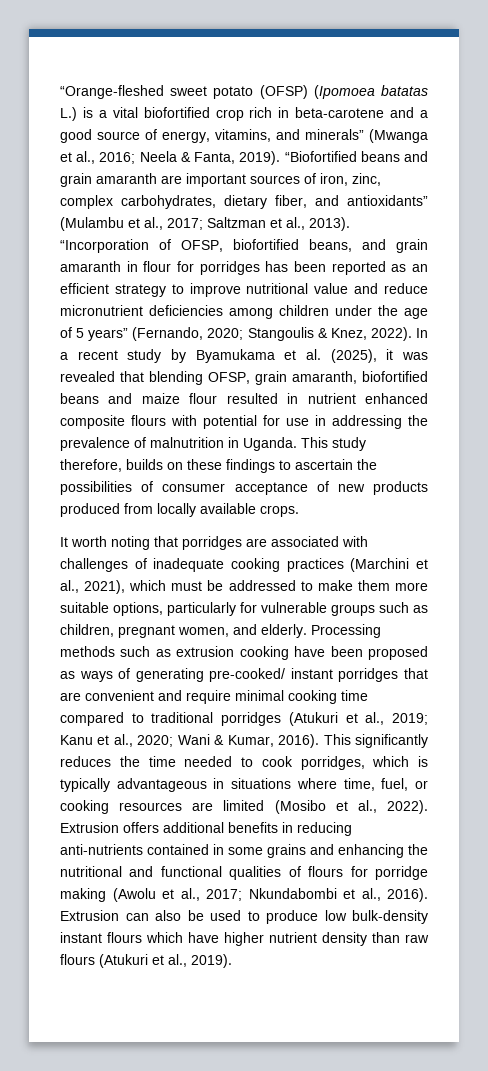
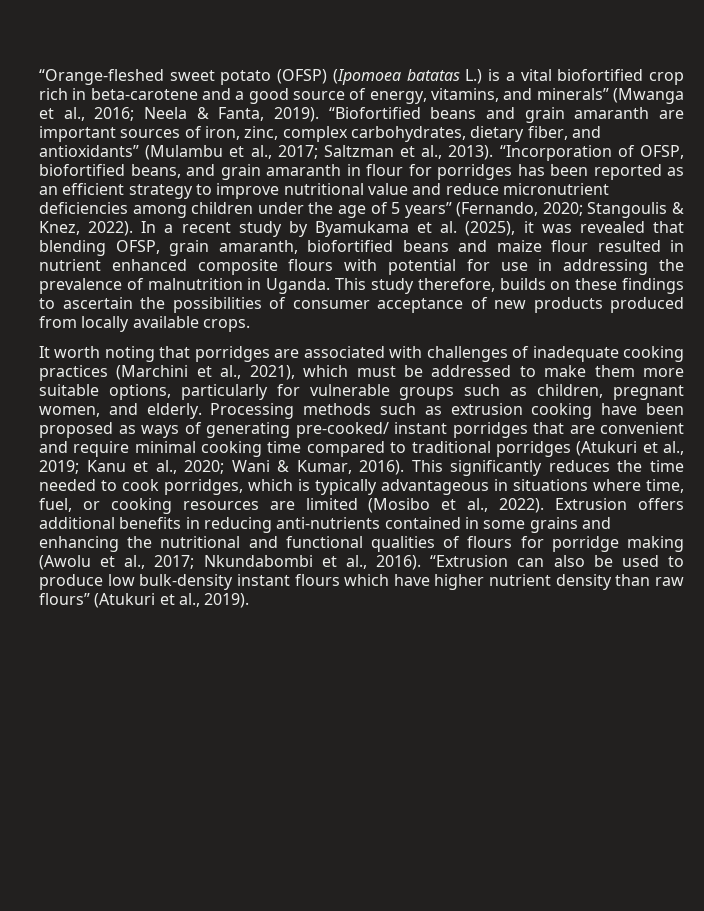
- Extrusion can also be used to produce low bulk-density instant flours which have higher nutrient density than raw flours (Atukuri et al., 2019).
+ “Extrusion can also be used to produce low bulk-density instant flours which have higher nutrient density than raw flours” (Atukuri et al., 2019).

